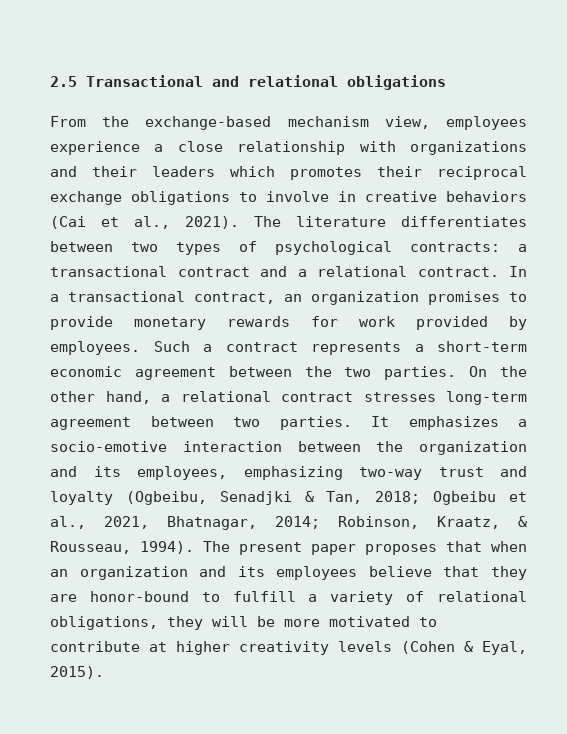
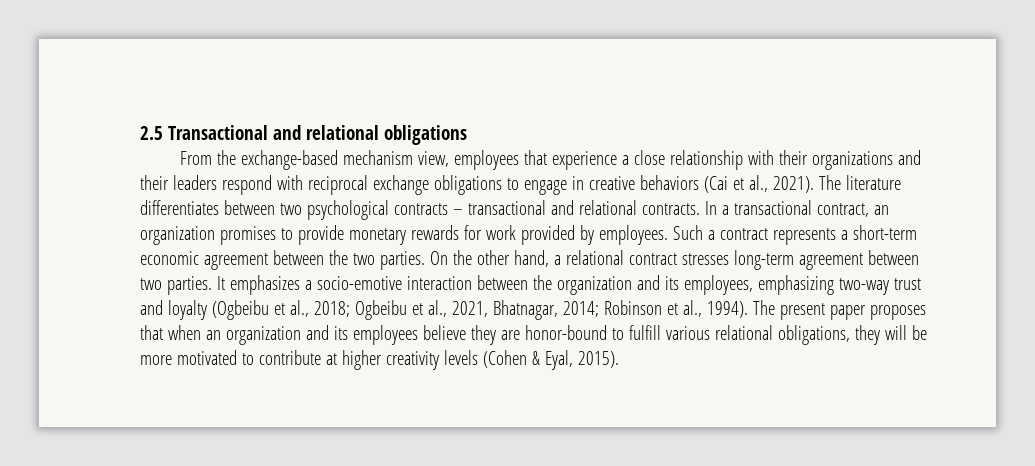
- From the exchange-based mechanism view, employees experience a close relationship with organizations and their leaders which promotes their reciprocal exchange obligations to involve in creative behaviors (Cai et al., 2021).
+ From the exchange-based mechanism view, employees that experience a close relationship with their organizations and their leaders respond with reciprocal exchange obligations to engage in creative behaviors (Cai et al., 2021).
- The literature differentiates between two types of psychological contracts: a transactional contract and a relational contract.
+ The literature differentiates between two psychological contracts – transactional and relational contracts.
- It emphasizes a socio-emotive interaction between the organization and its employees, emphasizing two-way trust and loyalty (Ogbeibu, Senadjki & Tan, 2018; Ogbeibu et al., 2021, Bhatnagar, 2014; Robinson, Kraatz, & Rousseau, 1994).
+ It emphasizes a socio-emotive interaction between the organization and its employees, emphasizing two-way trust and loyalty (Ogbeibu et al., 2018; Ogbeibu et al., 2021, Bhatnagar, 2014; Robinson et al., 1994).
- The present paper proposes that when an organization and its employees believe that they are honor-bound to fulfill a variety of relational obligations, they will be more motivated to contribute at higher creativity levels (Cohen & Eyal, 2015).
+ The present paper proposes that when an organization and its employees believe they are honor-bound to fulfill various relational obligations, they will be more motivated to contribute at higher creativity levels (Cohen & Eyal, 2015).

